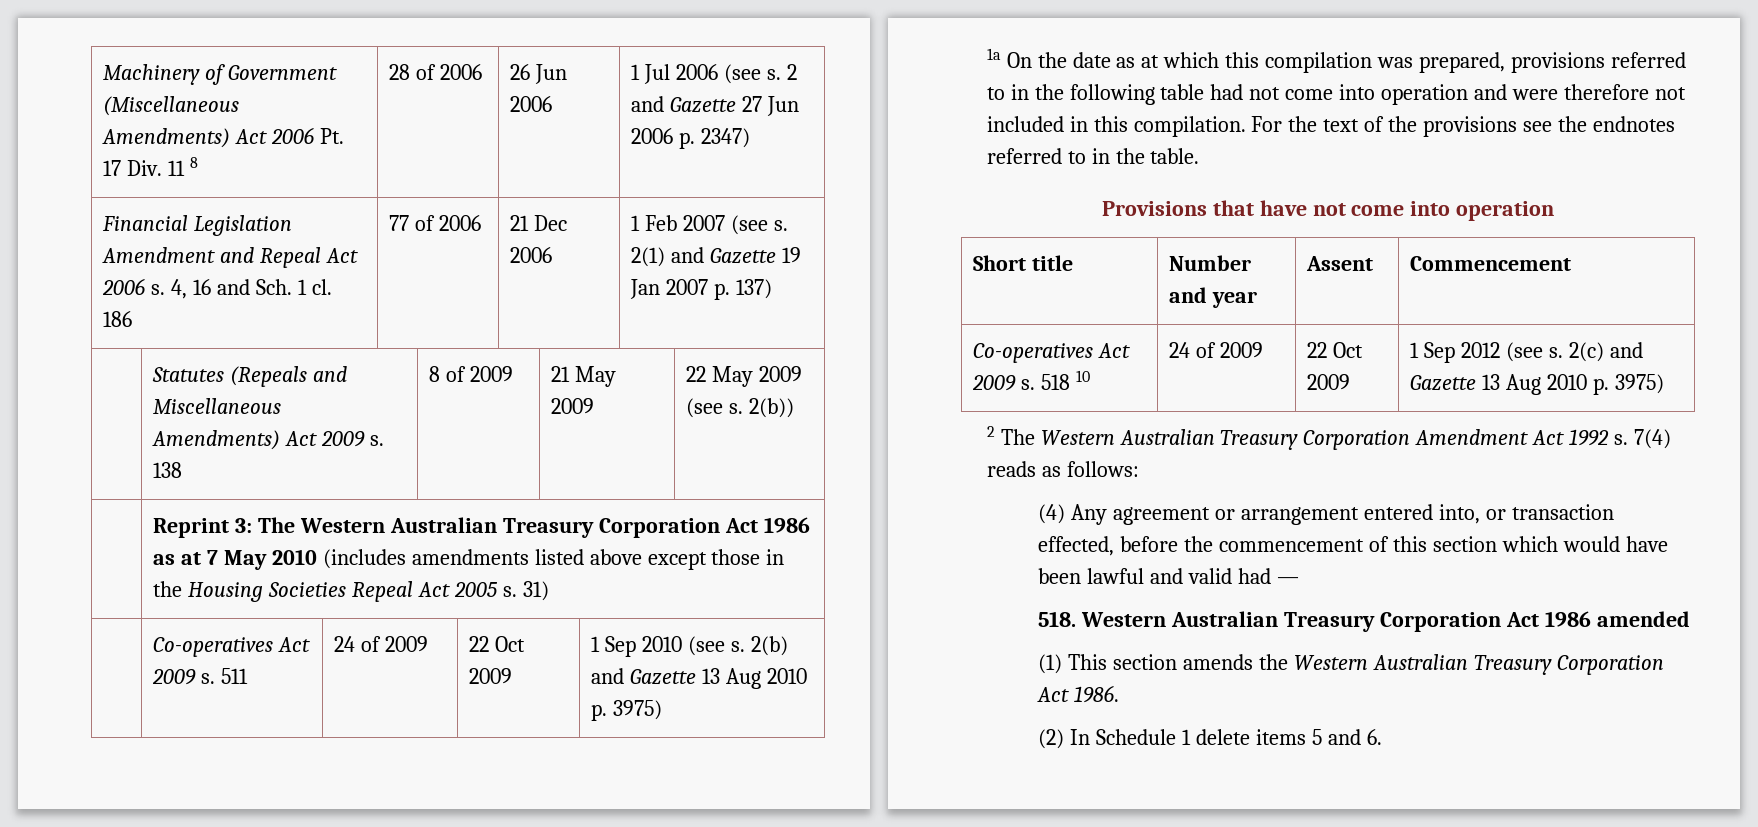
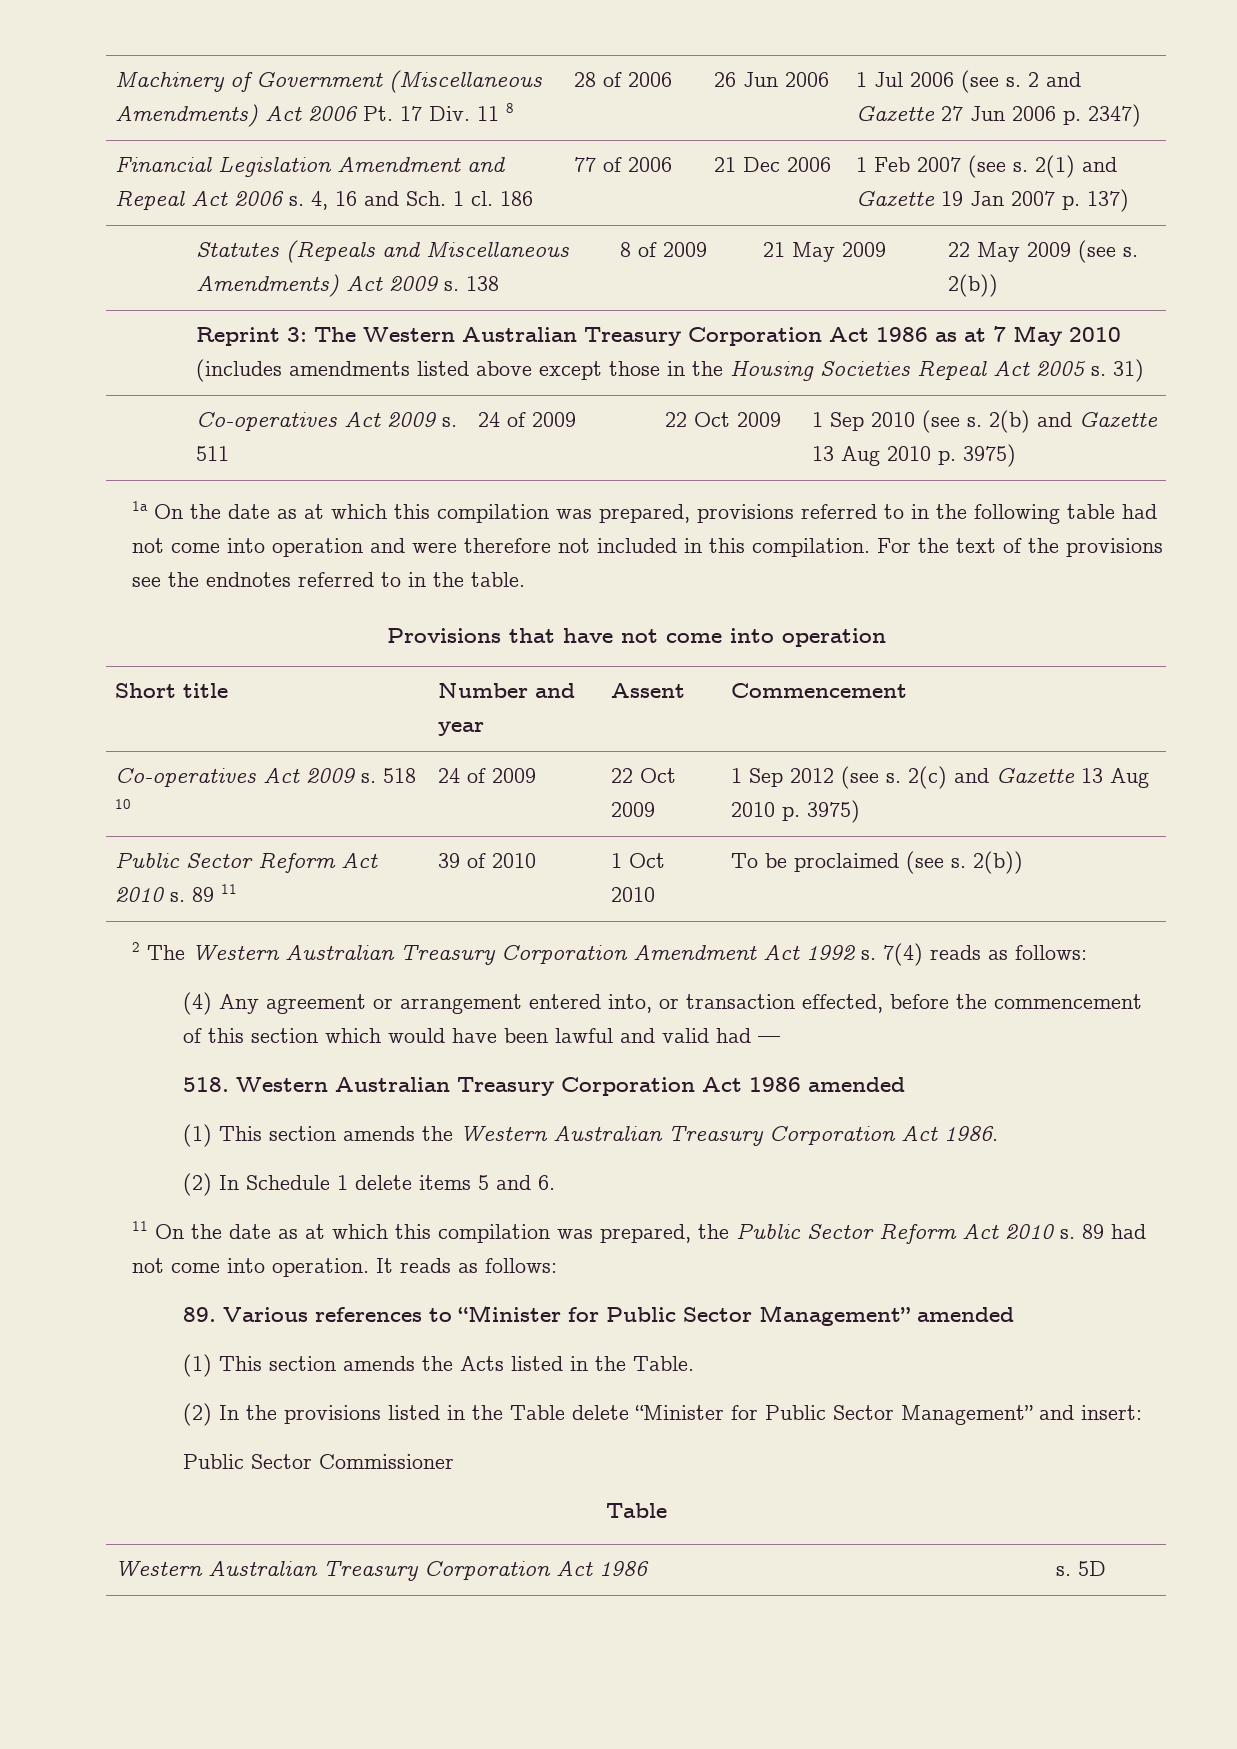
+ Public Sector Reform Act 2010 s. 89 11 | 39 of 2010 | 1 Oct 2010 | To be proclaimed (see s. 2(b))
+ 11 On the date as at which this compilation was prepared, the Public Sector Reform Act 2010 s. 89 had not come into operation. It reads as follows:
+ 89. Various references to “Minister for Public Sector Management” amended
+ (1) This section amends the Acts listed in the Table.
+ (2) In the provisions listed in the Table delete “Minister for Public Sector Management” and insert:
+ Public Sector Commissioner
+ Table
+ Western Australian Treasury Corporation Act 1986 | s. 5D

